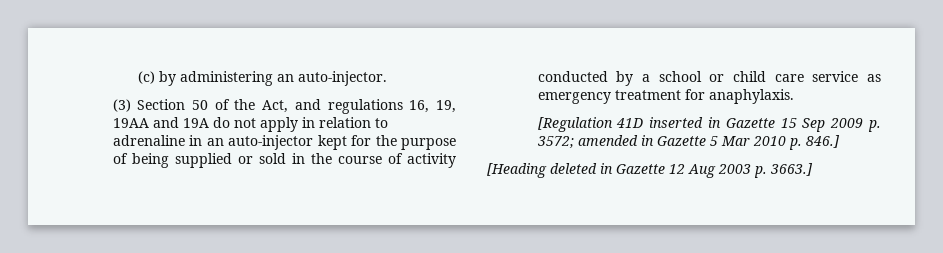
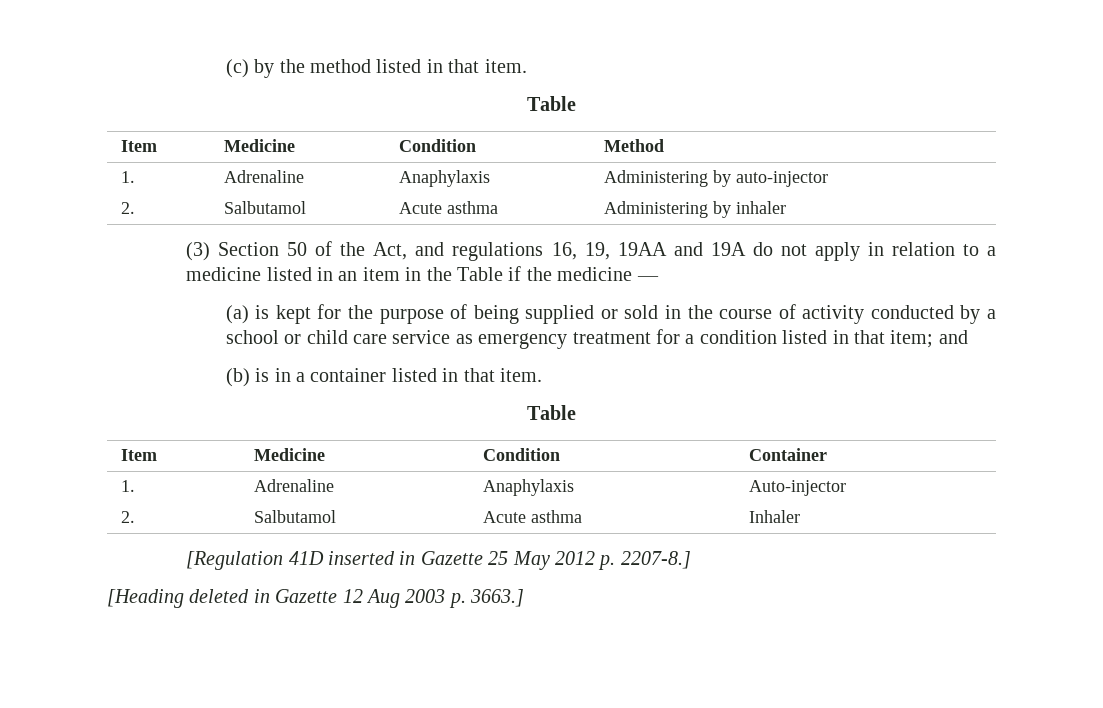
- (c) by administering an auto-injector.
+ (c) by the method listed in that item.
+ Table
+ Item | Medicine | Condition | Method
+ 1. | Adrenaline | Anaphylaxis | Administering by auto-injector
+ 2. | Salbutamol | Acute asthma | Administering by inhaler
- (3) Section 50 of the Act, and regulations 16, 19, 19AA and 19A do not apply in relation to adrenaline in an auto-injector kept for the purpose of being supplied or sold in the course of activity conducted by a school or child care service as emergency treatment for anaphylaxis.
+ (3) Section 50 of the Act, and regulations 16, 19, 19AA and 19A do not apply in relation to a medicine listed in an item in the Table if the medicine —
+ (a) is kept for the purpose of being supplied or sold in the course of activity conducted by a school or child care service as emergency treatment for a condition listed in that item; and
+ (b) is in a container listed in that item.
+ Table
+ Item | Medicine | Condition | Container
+ 1. | Adrenaline | Anaphylaxis | Auto-injector
+ 2. | Salbutamol | Acute asthma | Inhaler
- [Regulation 41D inserted in Gazette 15 Sep 2009 p. 3572; amended in Gazette 5 Mar 2010 p. 846.]
+ [Regulation 41D inserted in Gazette 25 May 2012 p. 2207-8.]

